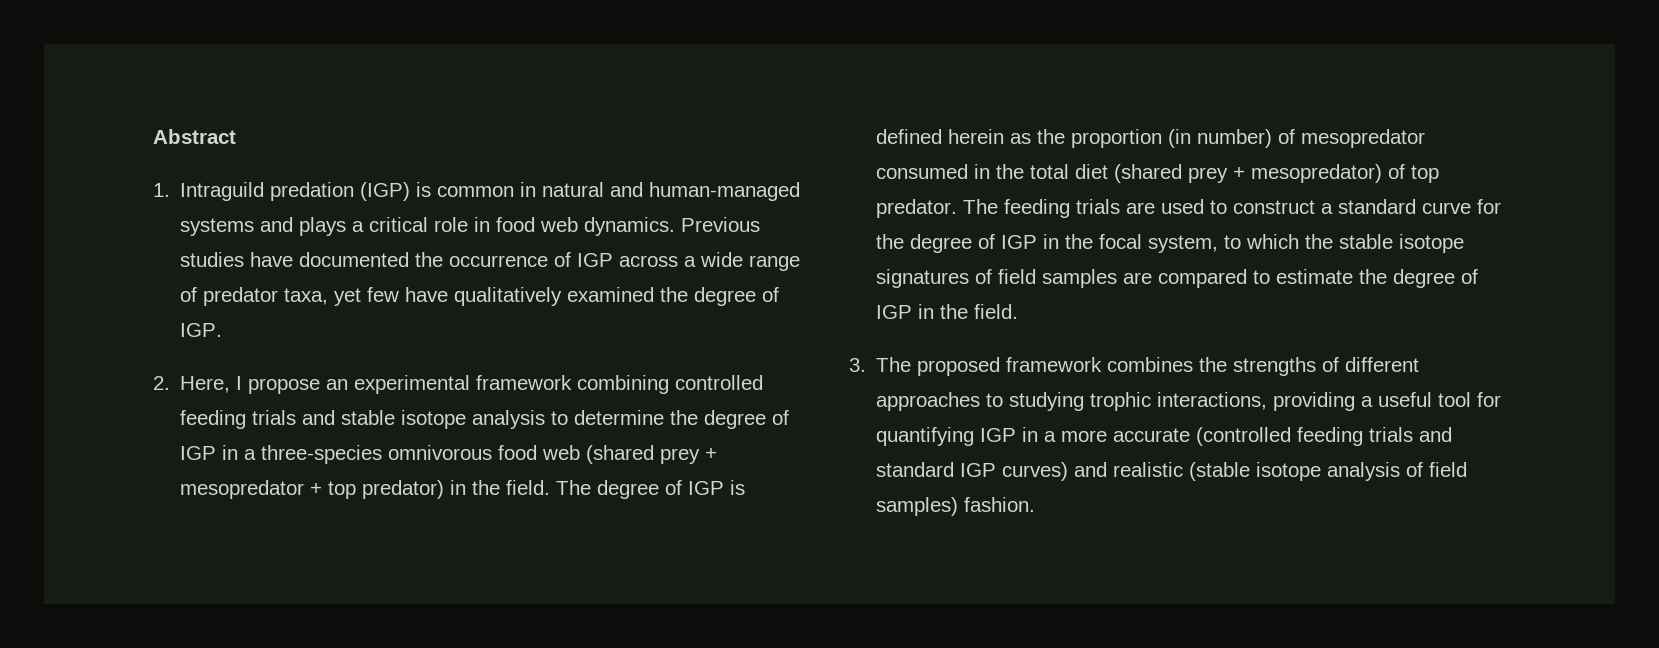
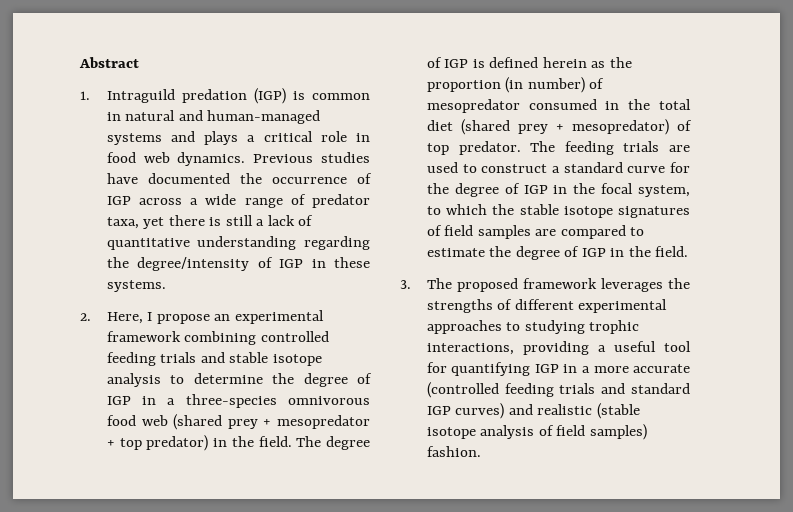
- Previous studies have documented the occurrence of IGP across a wide range of predator taxa, yet few have qualitatively examined the degree of IGP.
+ Previous studies have documented the occurrence of IGP across a wide range of predator taxa, yet there is still a lack of quantitative understanding regarding the degree/intensity of IGP in these systems.
- 3. The proposed framework combines the strengths of different approaches to studying trophic interactions, providing a useful tool for quantifying IGP in a more accurate (controlled feeding trials and standard IGP curves) and realistic (stable isotope analysis of field samples) fashion.
+ 3. The proposed framework leverages the strengths of different experimental approaches to studying trophic interactions, providing a useful tool for quantifying IGP in a more accurate (controlled feeding trials and standard IGP curves) and realistic (stable isotope analysis of field samples) fashion.

